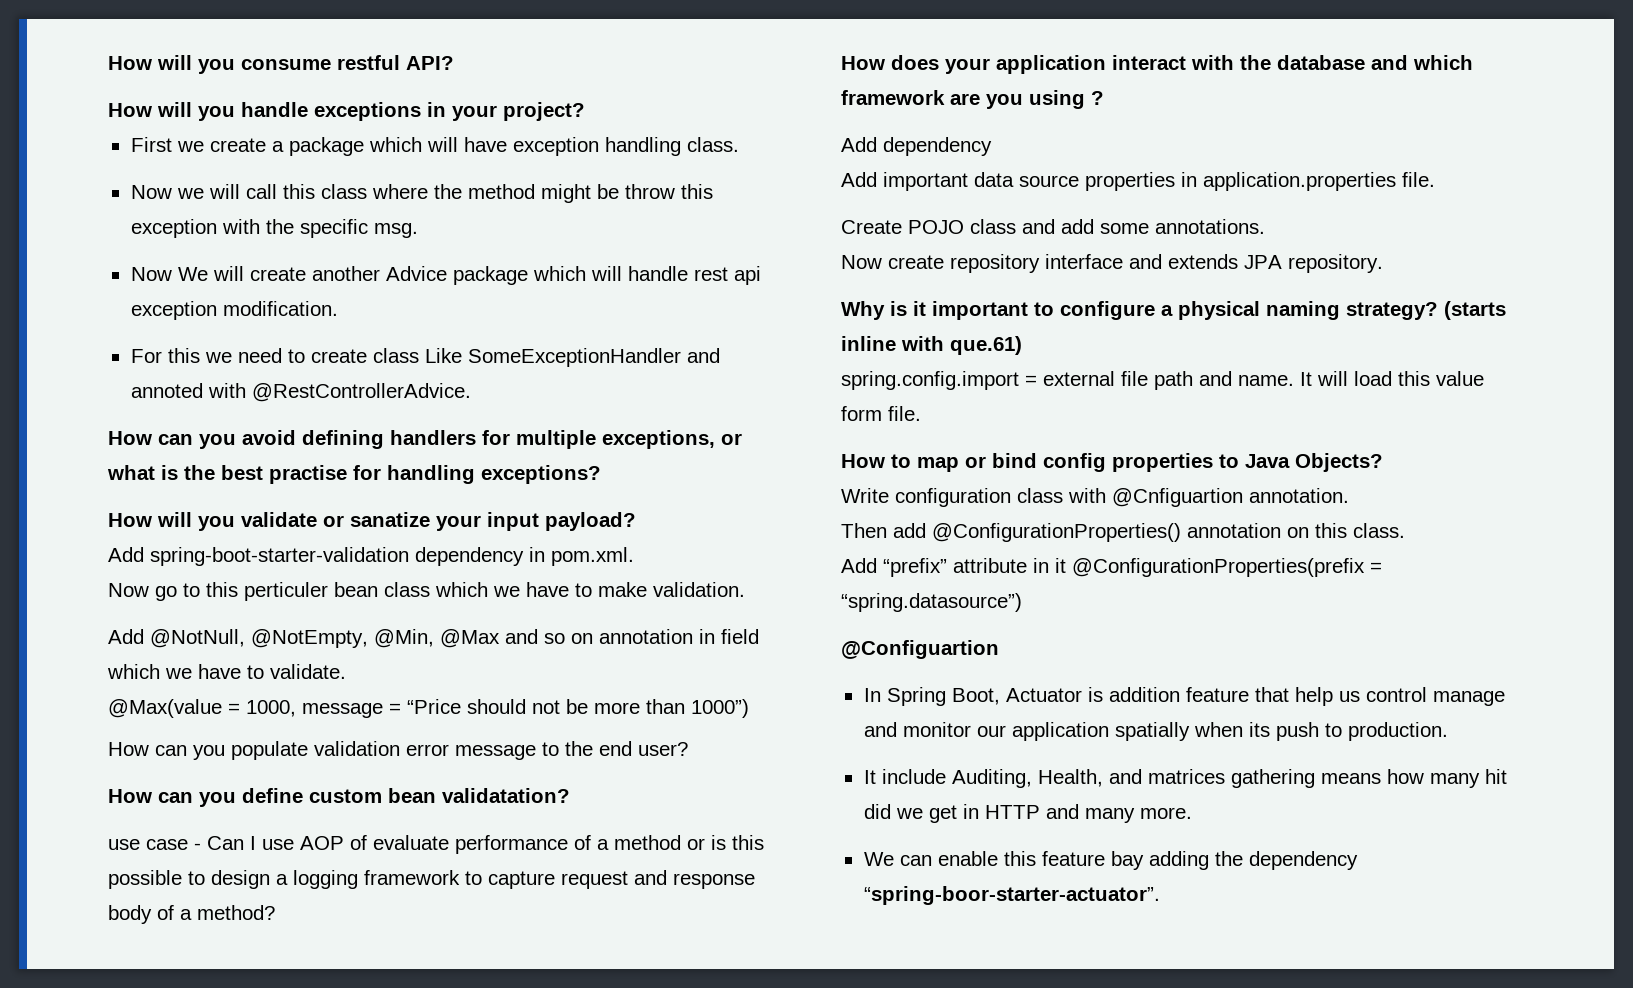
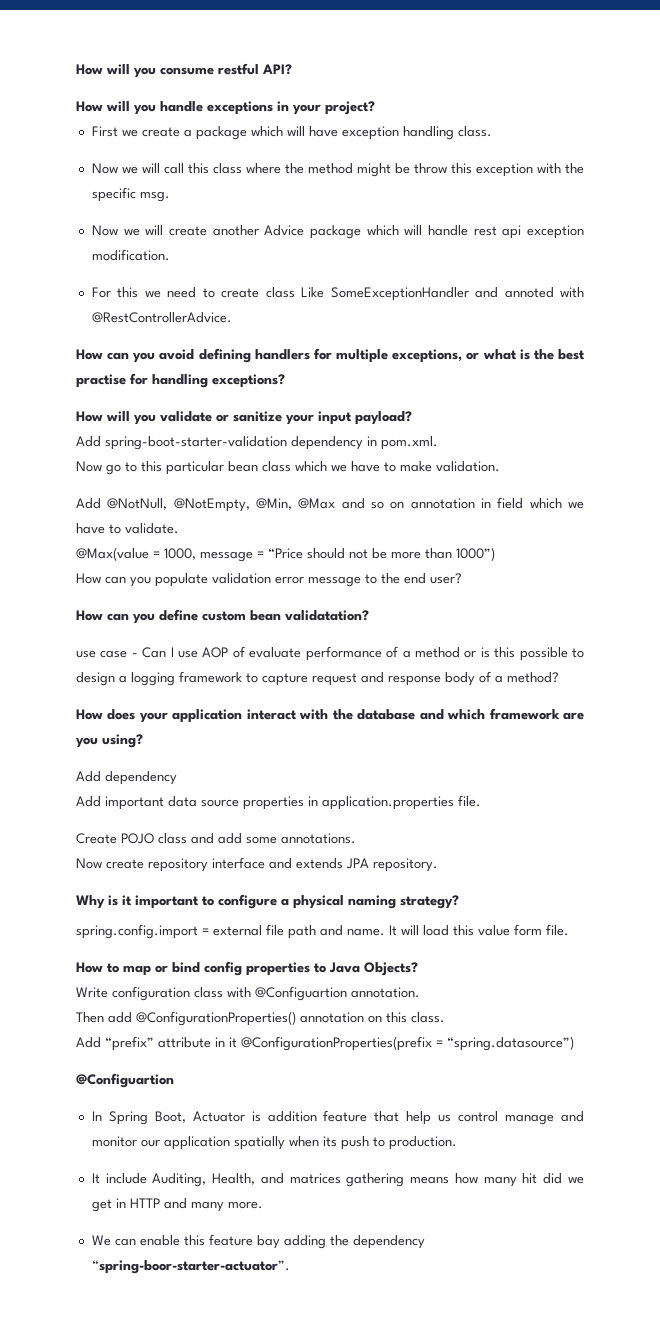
- Now We will create another Advice package which will handle rest api exception modification.
+ Now we will create another Advice package which will handle rest api exception modification.
- How will you validate or sanatize your input payload?
+ How will you validate or sanitize your input payload?
- Now go to this perticuler bean class which we have to make validation.
+ Now go to this particular bean class which we have to make validation.
- How does your application interact with the database and which framework are you using ?
+ How does your application interact with the database and which framework are you using?
- (starts inline with que.61)
- Write configuration class with @Cnfiguartion annotation.
+ Write configuration class with @Configuartion annotation.

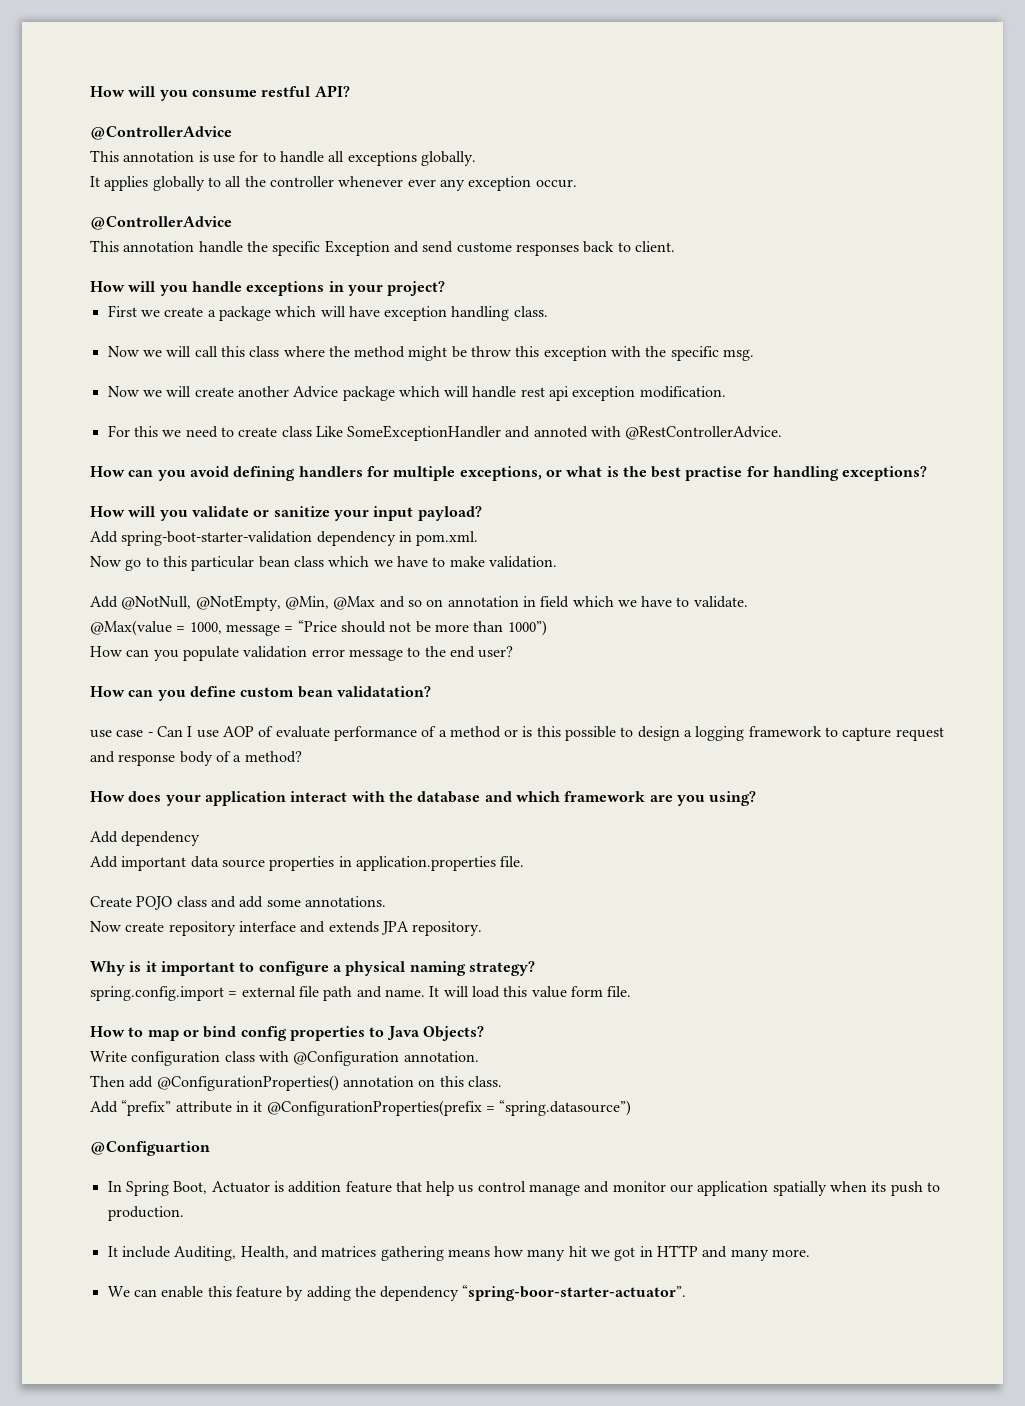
  How will you consume restful API?
+ @ControllerAdvice
+ This annotation is use for to handle all exceptions globally.
+ It applies globally to all the controller whenever ever any exception occur.
+ @ControllerAdvice
+ This annotation handle the specific Exception and send custome responses back to client.
- Write configuration class with @Configuartion annotation.
+ Write configuration class with @Configuration annotation.
- It include Auditing, Health, and matrices gathering means how many hit did we get in HTTP and many more.
+ It include Auditing, Health, and matrices gathering means how many hit we got in HTTP and many more.
- We can enable this feature bay adding the dependency “spring-boor-starter-actuator”.
+ We can enable this feature by adding the dependency “spring-boor-starter-actuator”.

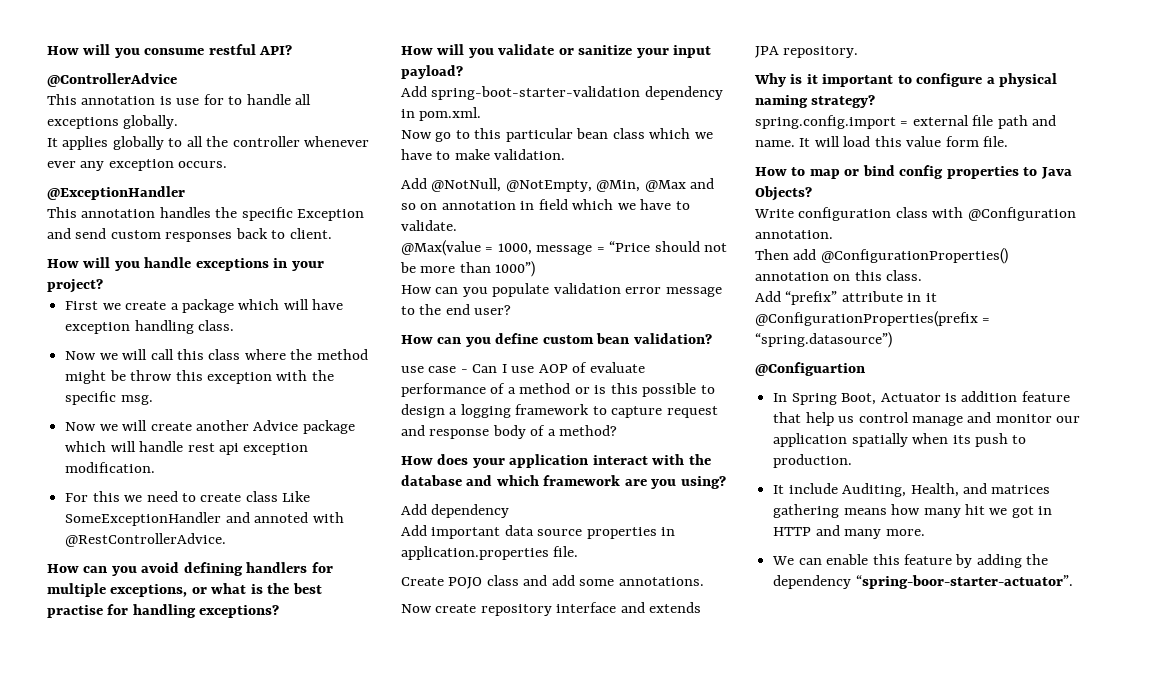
- It applies globally to all the controller whenever ever any exception occur.
- @ControllerAdvice
- This annotation handle the specific Exception and send custome responses back to client.
+ It applies globally to all the controller whenever ever any exception occurs.
+ @ExceptionHandler
+ This annotation handles the specific Exception and send custom responses back to client.
- How can you define custom bean validatation?
+ How can you define custom bean validation?

